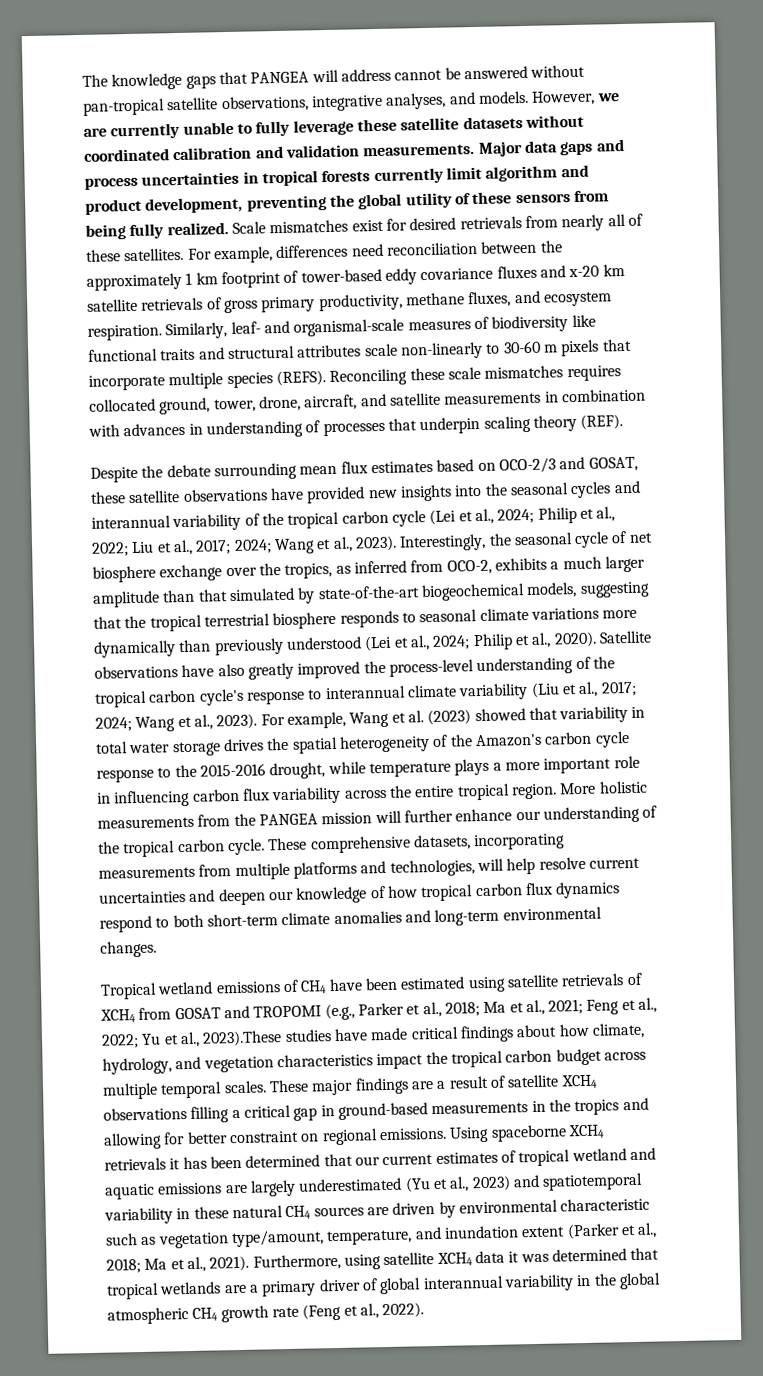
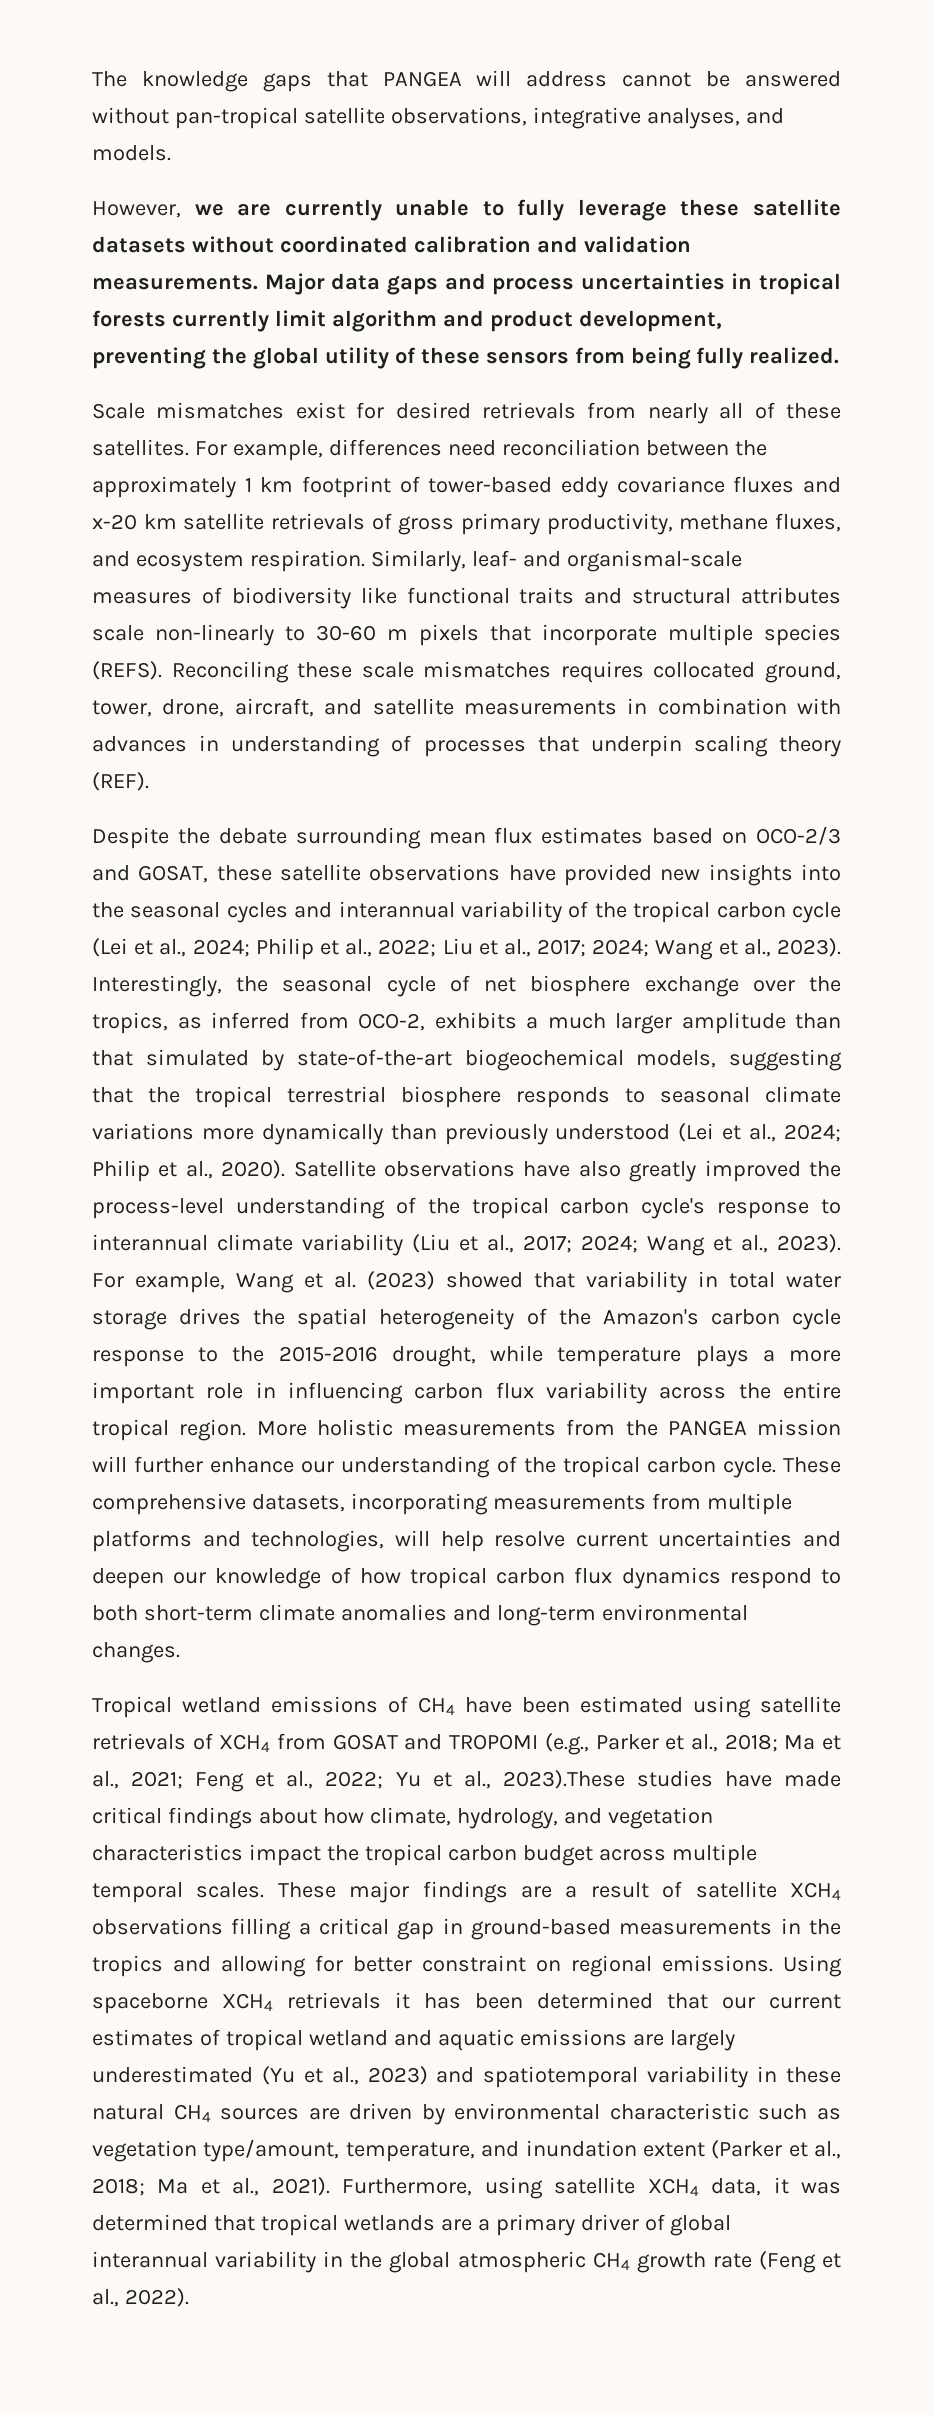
- The knowledge gaps that PANGEA will address cannot be answered without pan-tropical satellite observations, integrative analyses, and models. However, we are currently unable to fully leverage these satellite datasets without coordinated calibration and validation measurements.
+ The knowledge gaps that PANGEA will address cannot be answered without pan-tropical satellite observations, integrative analyses, and models.
+ However, we are currently unable to fully leverage these satellite datasets without coordinated calibration and validation measurements.
- Major data gaps and process uncertainties in tropical forests currently limit algorithm and product development, preventing the global utility of these sensors from being fully realized. Scale mismatches exist for desired retrievals from nearly all of these satellites.
+ Major data gaps and process uncertainties in tropical forests currently limit algorithm and product development, preventing the global utility of these sensors from being fully realized.
+ Scale mismatches exist for desired retrievals from nearly all of these satellites.
- Furthermore, using satellite XCH4 data it was determined that tropical wetlands are a primary driver of global interannual variability in the global atmospheric CH4 growth rate (Feng et al., 2022).
+ Furthermore, using satellite XCH4 data, it was determined that tropical wetlands are a primary driver of global interannual variability in the global atmospheric CH4 growth rate (Feng et al., 2022).

